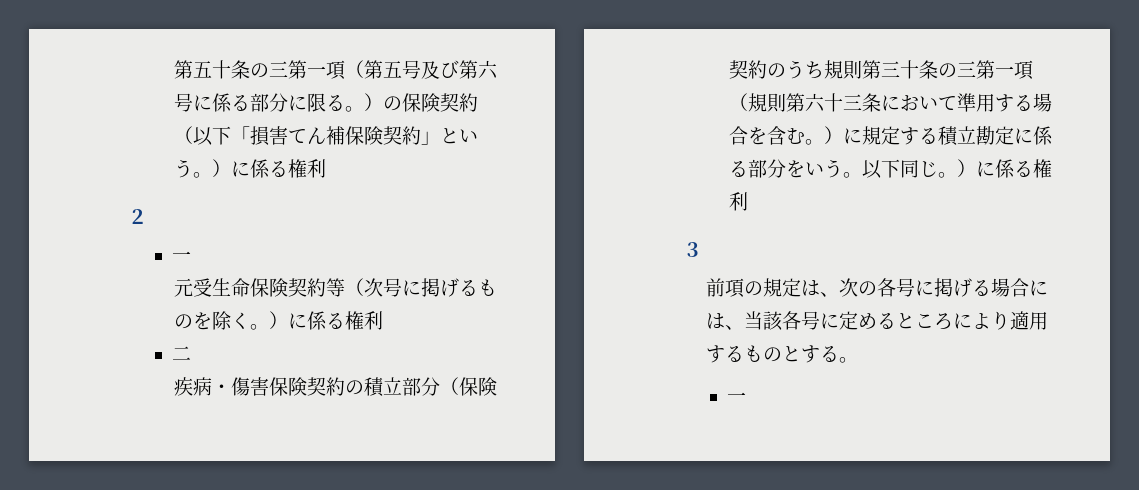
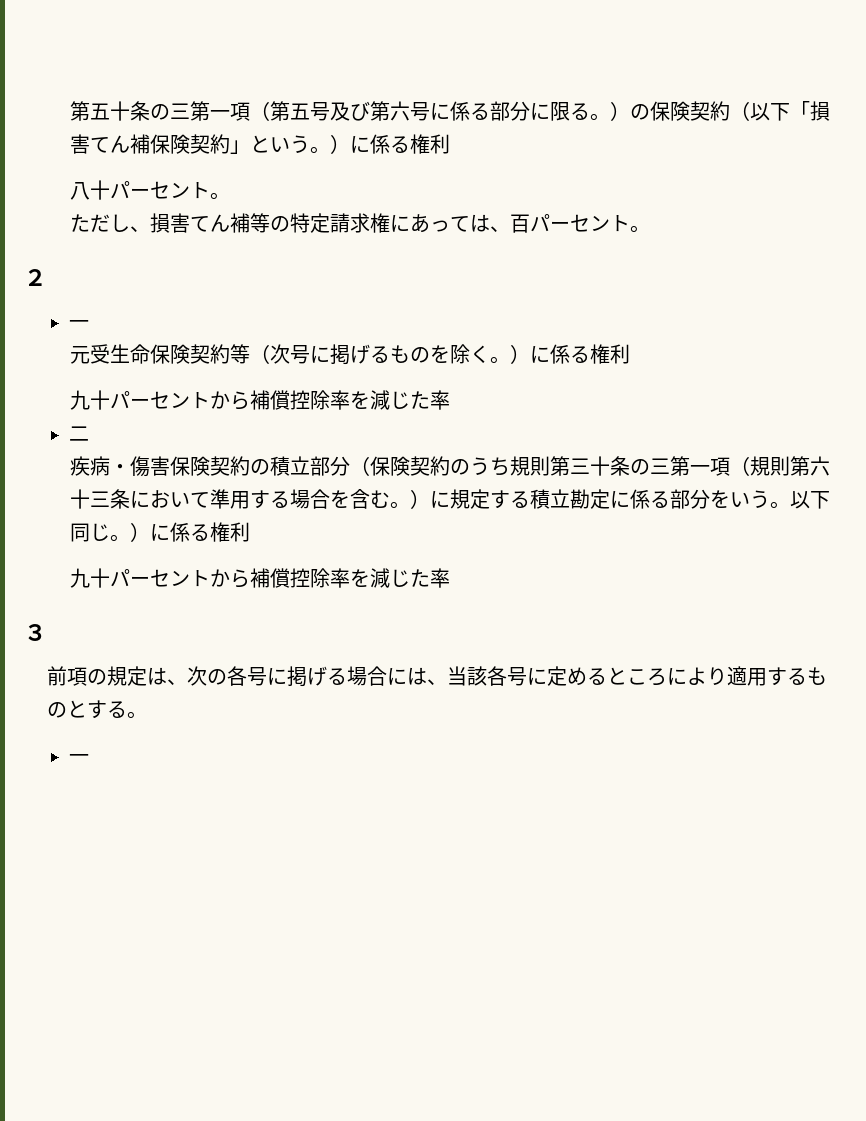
+ 八十パーセント。
+ ただし、損害てん補等の特定請求権にあっては、百パーセント。
  元受生命保険契約等（次号に掲げるものを除く。）に係る権利
+ 九十パーセントから補償控除率を減じた率
  以下同じ。）に係る権利
+ 九十パーセントから補償控除率を減じた率

